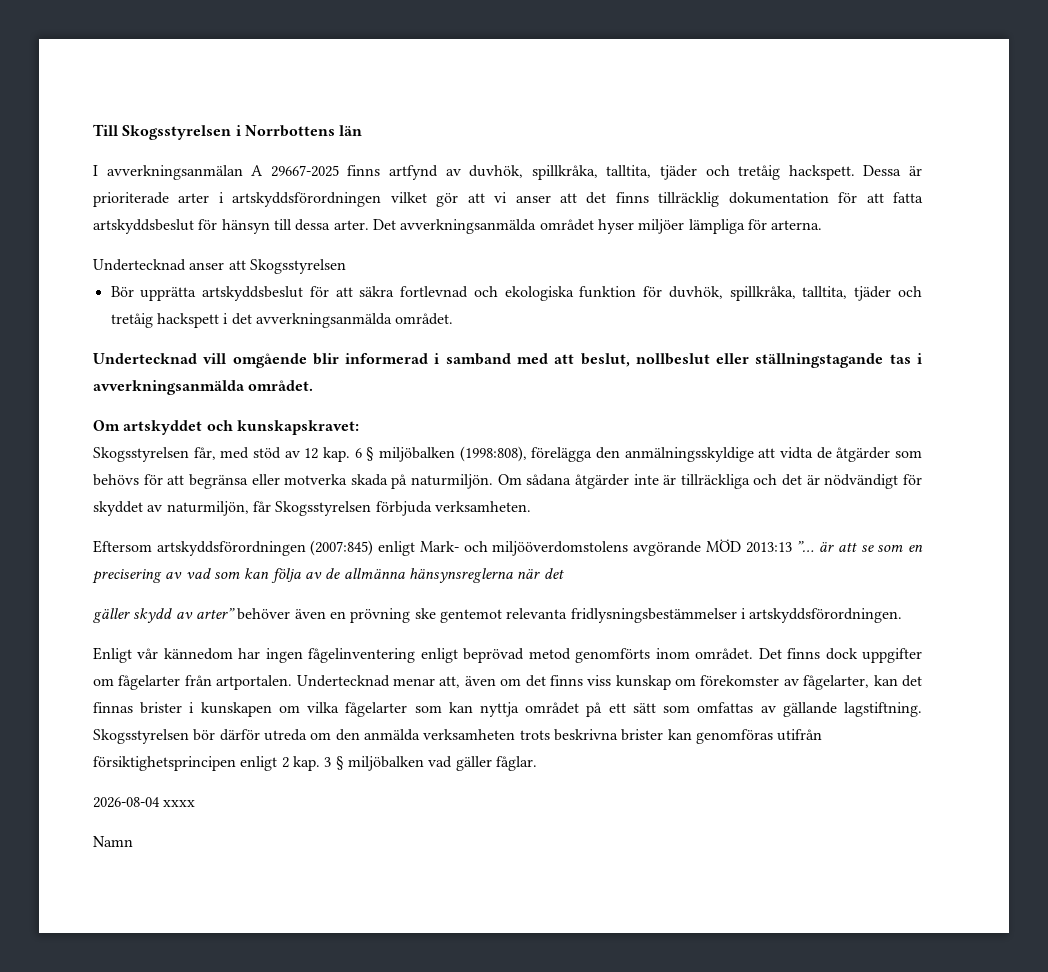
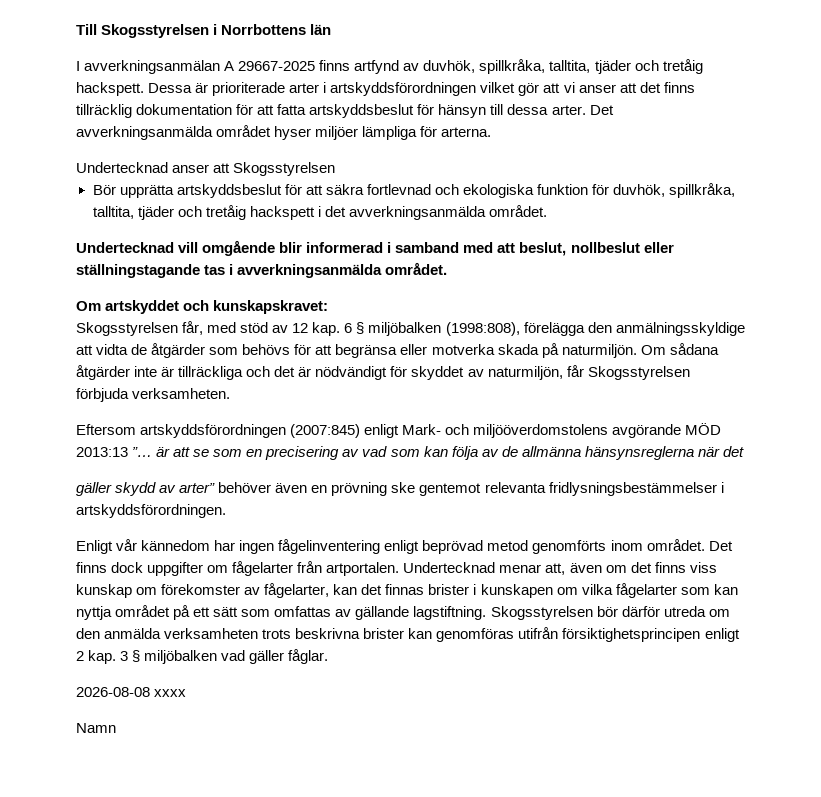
- 2026-08-04 xxxx
+ 2026-08-08 xxxx

